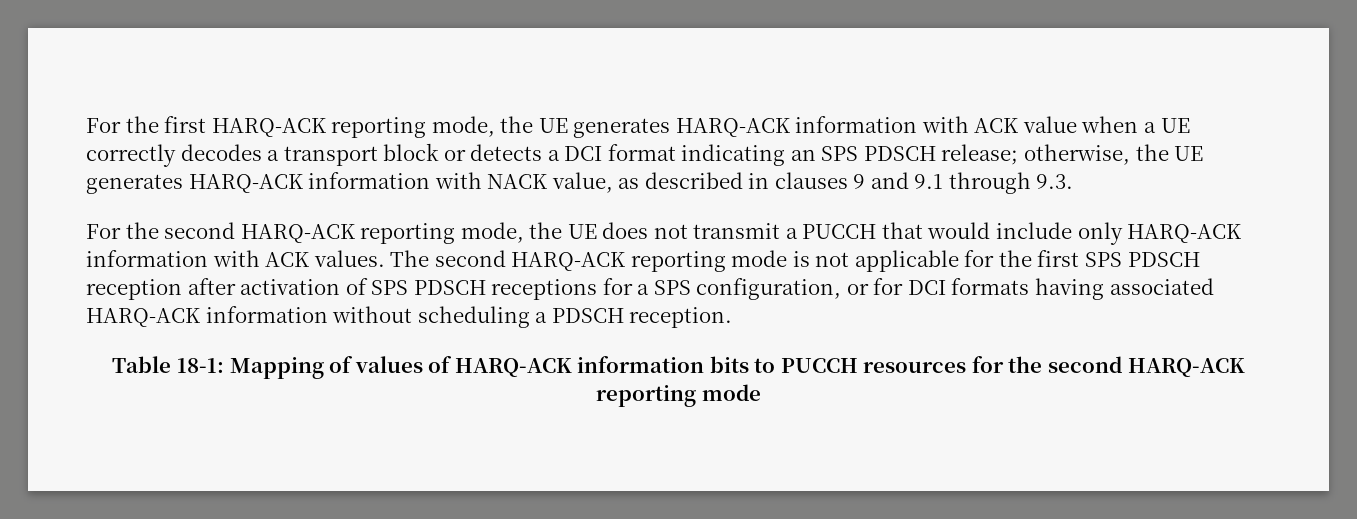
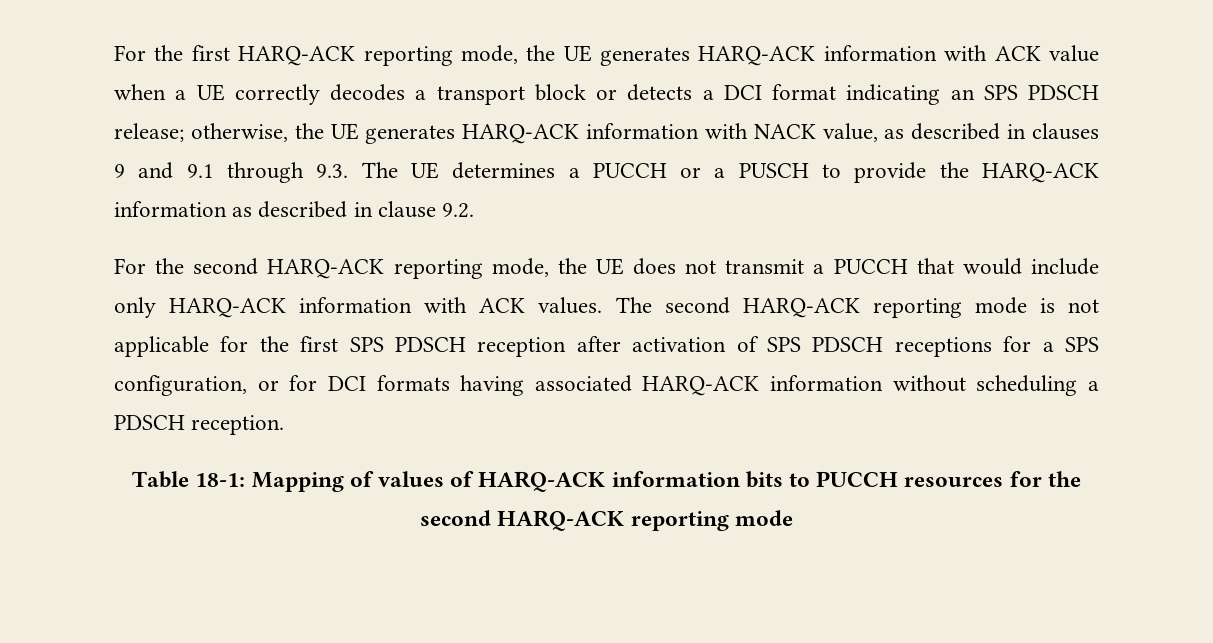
- For the first HARQ-ACK reporting mode, the UE generates HARQ-ACK information with ACK value when a UE correctly decodes a transport block or detects a DCI format indicating an SPS PDSCH release; otherwise, the UE generates HARQ-ACK information with NACK value, as described in clauses 9 and 9.1 through 9.3.
+ For the first HARQ-ACK reporting mode, the UE generates HARQ-ACK information with ACK value when a UE correctly decodes a transport block or detects a DCI format indicating an SPS PDSCH release; otherwise, the UE generates HARQ-ACK information with NACK value, as described in clauses 9 and 9.1 through 9.3. The UE determines a PUCCH or a PUSCH to provide the HARQ-ACK information as described in clause 9.2.

